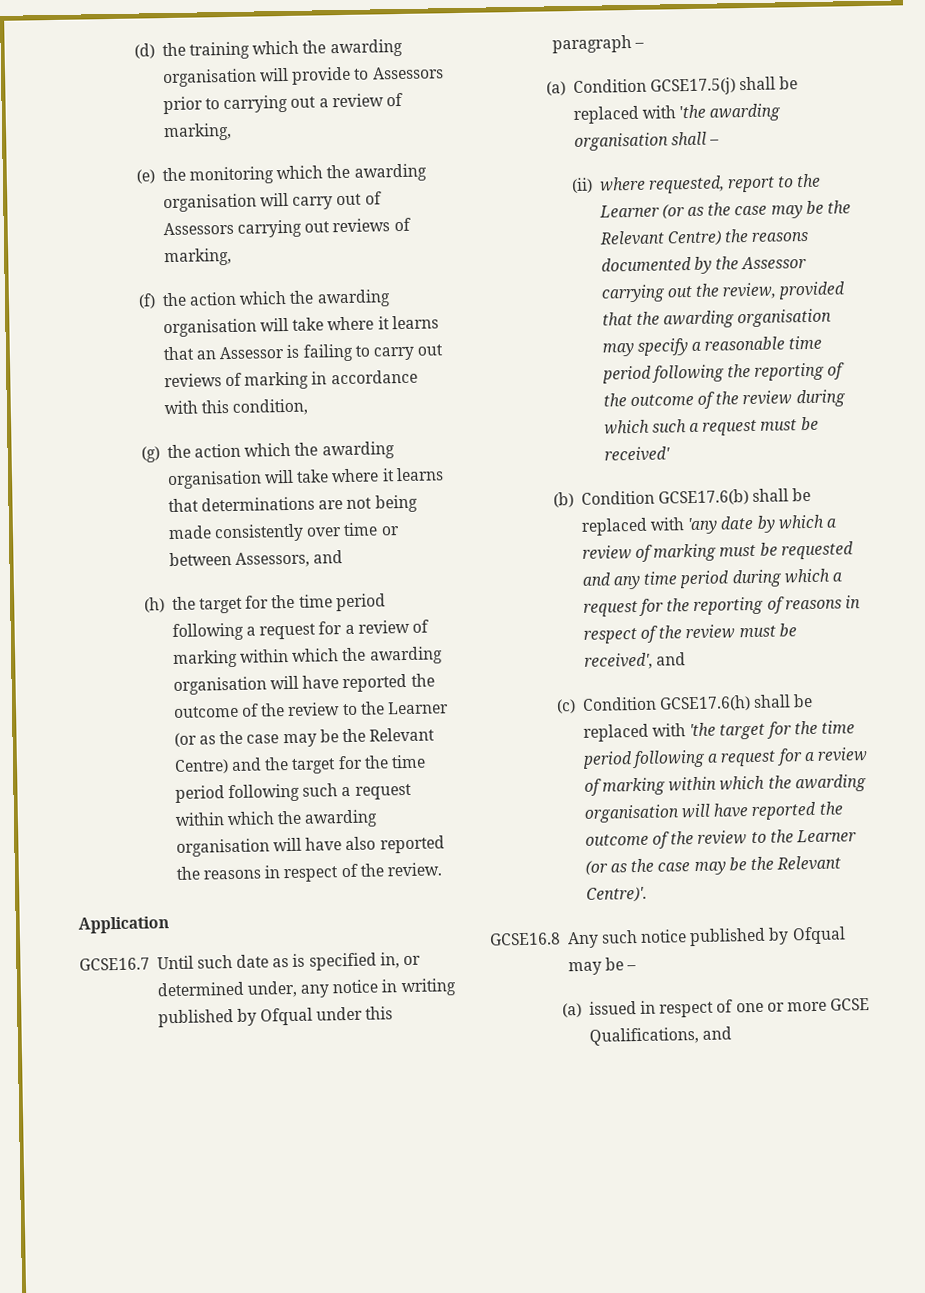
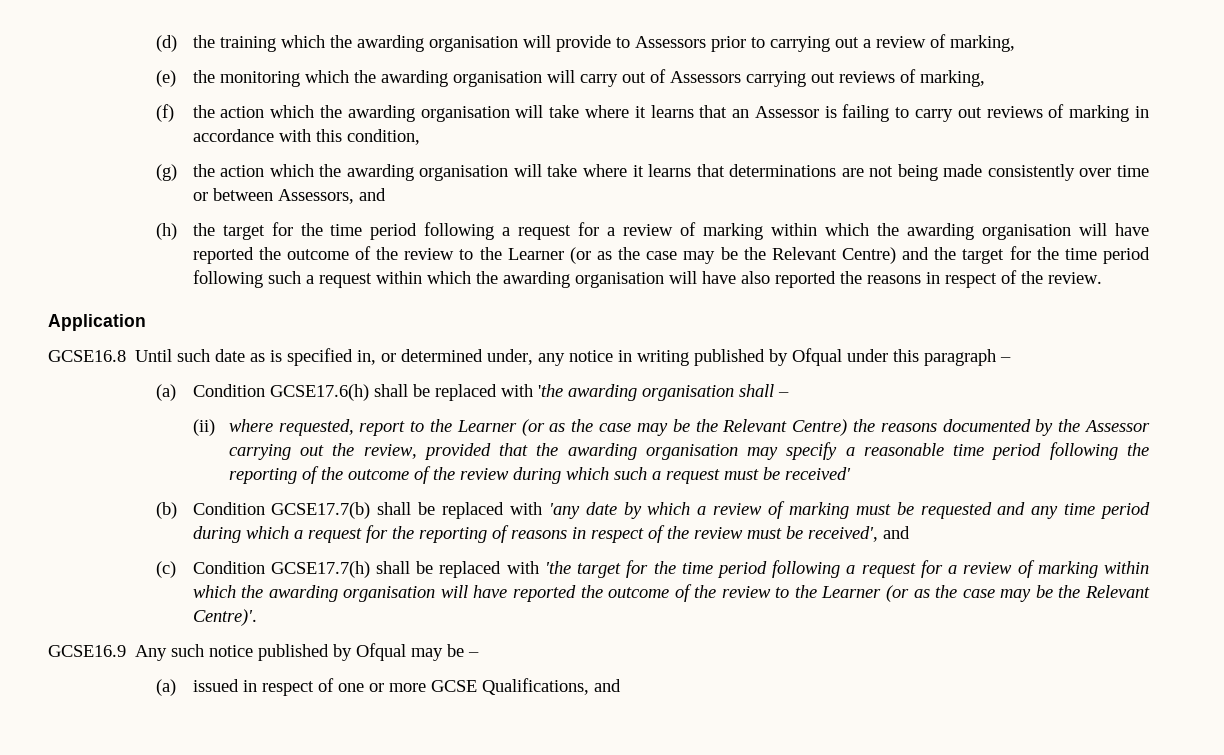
- GCSE16.7 Until such date as is specified in, or determined under, any notice in writing published by Ofqual under this paragraph –
+ GCSE16.8 Until such date as is specified in, or determined under, any notice in writing published by Ofqual under this paragraph –
- (a) Condition GCSE17.5(j) shall be replaced with 'the awarding organisation shall –
+ (a) Condition GCSE17.6(h) shall be replaced with 'the awarding organisation shall –
- (b) Condition GCSE17.6(b) shall be replaced with 'any date by which a review of marking must be requested and any time period during which a request for the reporting of reasons in respect of the review must be received', and
+ (b) Condition GCSE17.7(b) shall be replaced with 'any date by which a review of marking must be requested and any time period during which a request for the reporting of reasons in respect of the review must be received', and
- (c) Condition GCSE17.6(h) shall be replaced with 'the target for the time period following a request for a review of marking within which the awarding organisation will have reported the outcome of the review to the Learner (or as the case may be the Relevant Centre)'.
+ (c) Condition GCSE17.7(h) shall be replaced with 'the target for the time period following a request for a review of marking within which the awarding organisation will have reported the outcome of the review to the Learner (or as the case may be the Relevant Centre)'.
- GCSE16.8 Any such notice published by Ofqual may be –
+ GCSE16.9 Any such notice published by Ofqual may be –

